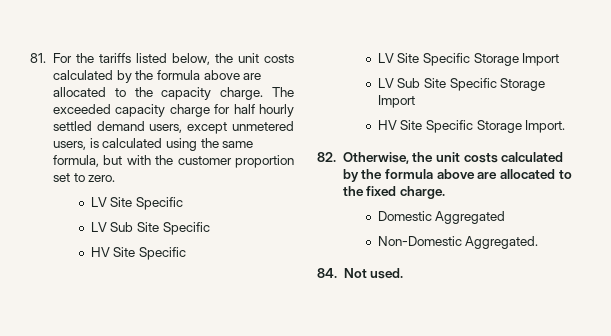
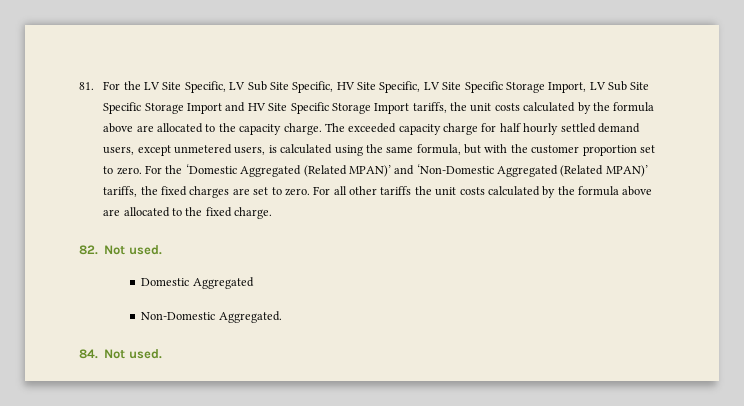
- 81. For the tariffs listed below, the unit costs calculated by the formula above are allocated to the capacity charge.
+ 81. For the LV Site Specific, LV Sub Site Specific, HV Site Specific, LV Site Specific Storage Import, LV Sub Site Specific Storage Import and HV Site Specific Storage Import tariffs, the unit costs calculated by the formula above are allocated to the capacity charge.
- The exceeded capacity charge for half hourly settled demand users, except unmetered users, is calculated using the same formula, but with the customer proportion set to zero.
- LV Site Specific
- LV Sub Site Specific
- HV Site Specific
- LV Site Specific Storage Import
- LV Sub Site Specific Storage Import
- HV Site Specific Storage Import.
- 82. Otherwise, the unit costs calculated by the formula above are allocated to the fixed charge.
+ The exceeded capacity charge for half hourly settled demand users, except unmetered users, is calculated using the same formula, but with the customer proportion set to zero. For the ‘Domestic Aggregated (Related MPAN)’ and ‘Non-Domestic Aggregated (Related MPAN)’ tariffs, the fixed charges are set to zero. For all other tariffs the unit costs calculated by the formula above are allocated to the fixed charge.
+ 82. Not used.

